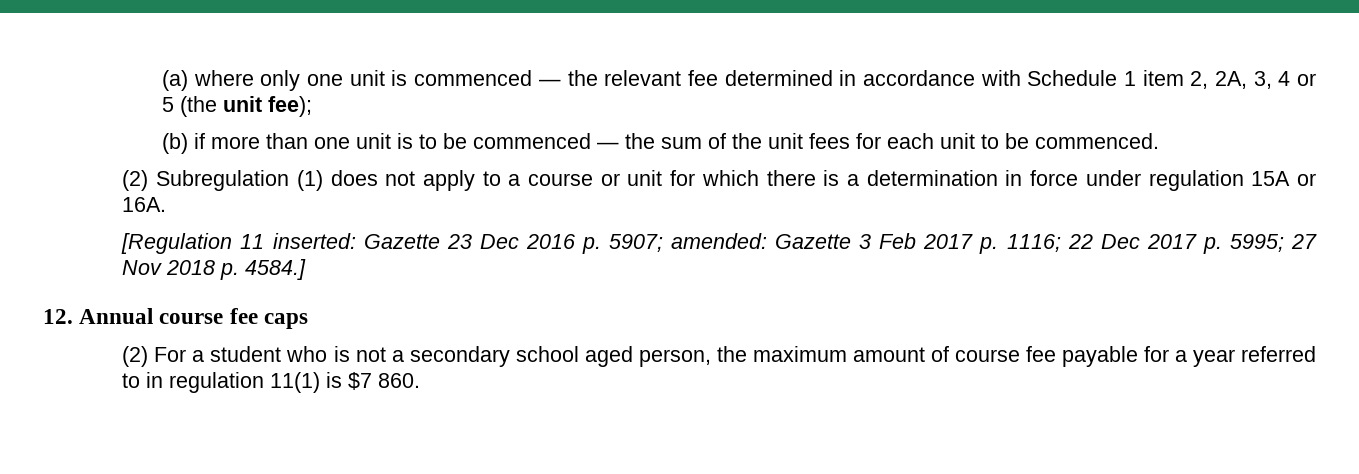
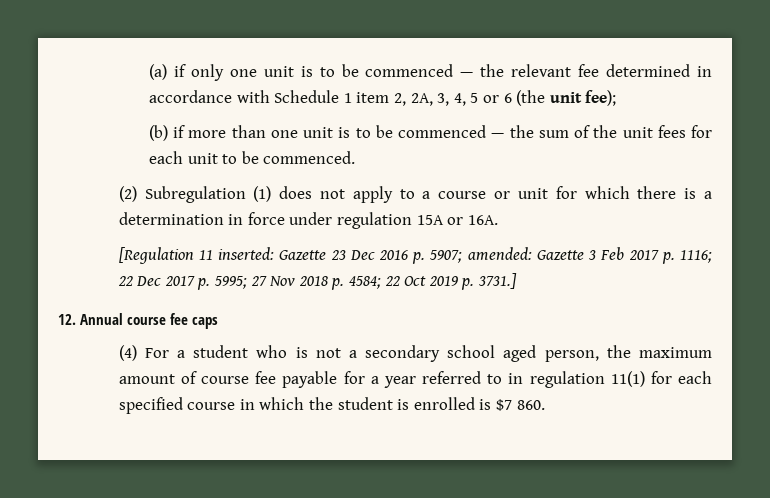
- (a) where only one unit is commenced — the relevant fee determined in accordance with Schedule 1 item 2, 2A, 3, 4 or 5 (the unit fee);
+ (a) if only one unit is to be commenced — the relevant fee determined in accordance with Schedule 1 item 2, 2A, 3, 4, 5 or 6 (the unit fee);
- [Regulation 11 inserted: Gazette 23 Dec 2016 p. 5907; amended: Gazette 3 Feb 2017 p. 1116; 22 Dec 2017 p. 5995; 27 Nov 2018 p. 4584.]
+ [Regulation 11 inserted: Gazette 23 Dec 2016 p. 5907; amended: Gazette 3 Feb 2017 p. 1116; 22 Dec 2017 p. 5995; 27 Nov 2018 p. 4584; 22 Oct 2019 p. 3731.]
- (2) For a student who is not a secondary school aged person, the maximum amount of course fee payable for a year referred to in regulation 11(1) is $7 860.
+ (4) For a student who is not a secondary school aged person, the maximum amount of course fee payable for a year referred to in regulation 11(1) for each specified course in which the student is enrolled is $7 860.

